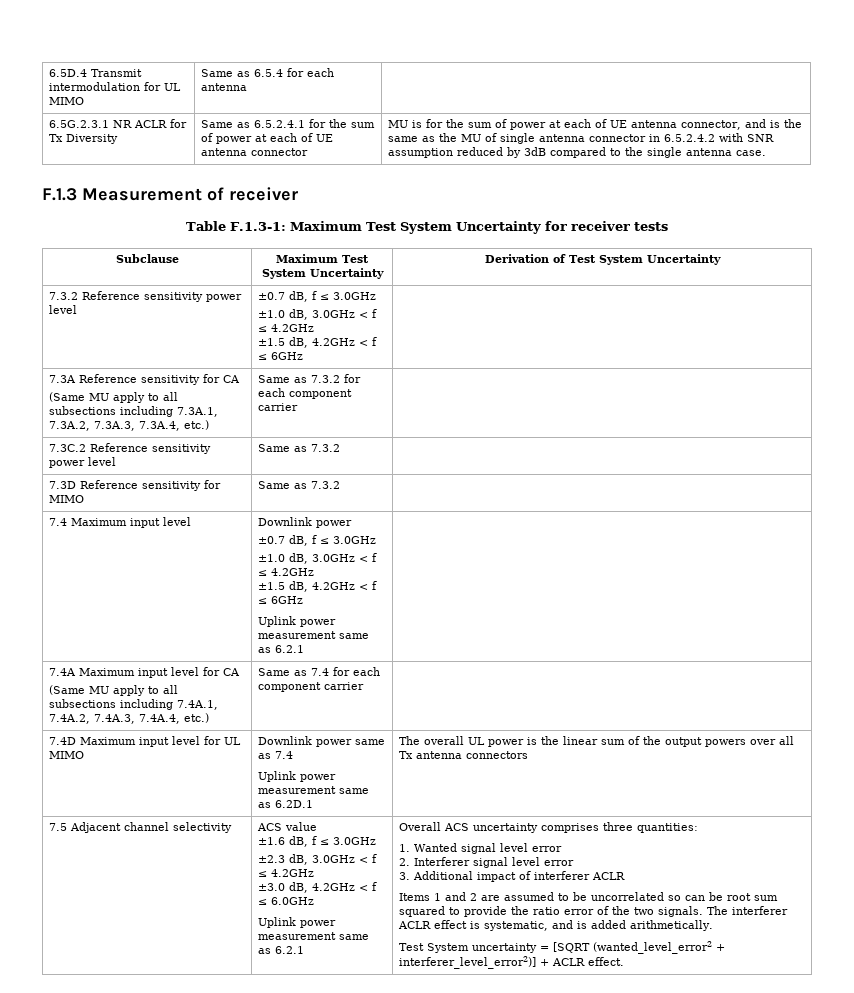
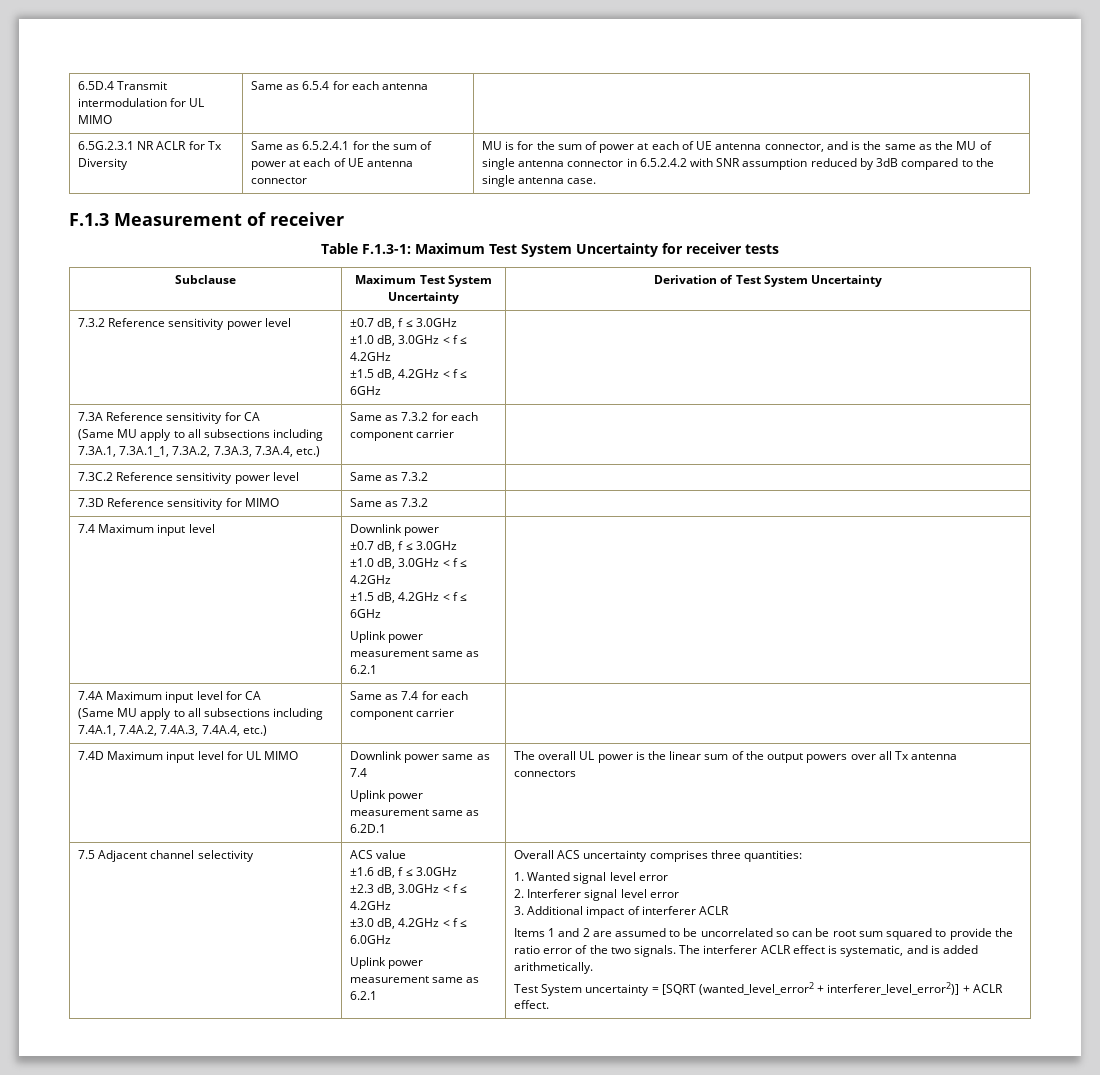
  7.3A Reference sensitivity for CA
- (Same MU apply to all subsections including 7.3A.1, 7.3A.2, 7.3A.3, 7.3A.4, etc.) | Same as 7.3.2 for each component carrier |
+ (Same MU apply to all subsections including 7.3A.1, 7.3A.1_1, 7.3A.2, 7.3A.3, 7.3A.4, etc.) | Same as 7.3.2 for each component carrier |

